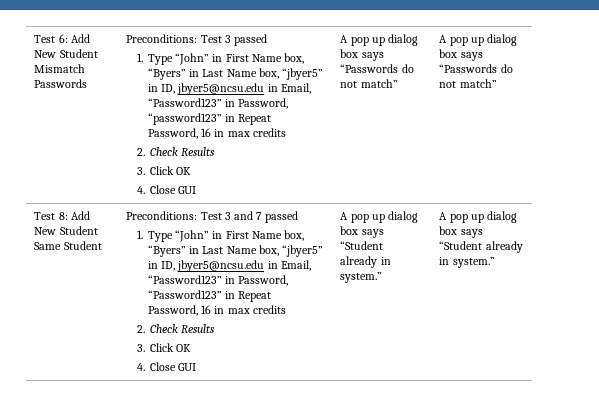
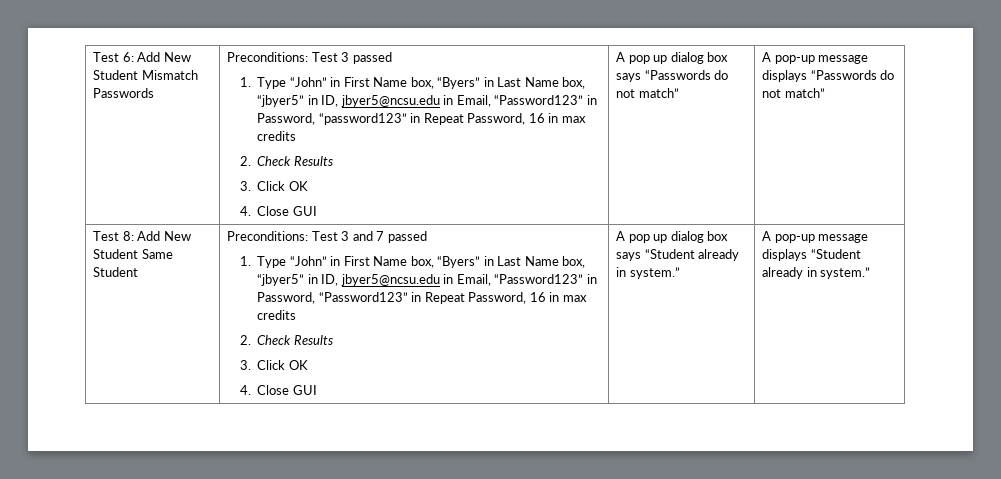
- A pop up dialog box says “Passwords do not match” | A pop up dialog box says “Passwords do not match”
+ A pop up dialog box says “Passwords do not match” | A pop-up message displays “Passwords do not match”
- A pop up dialog box says “Student already in system.” | A pop up dialog box says “Student already in system.”
+ A pop up dialog box says “Student already in system.” | A pop-up message displays “Student already in system.”

